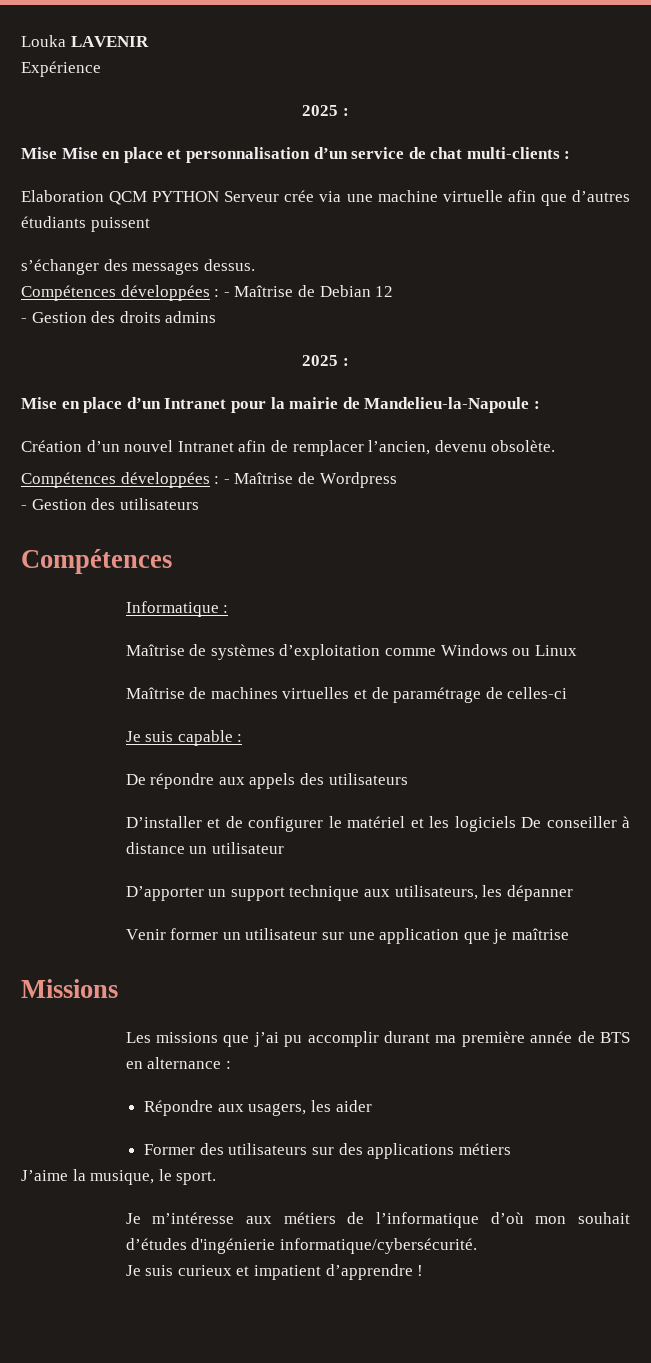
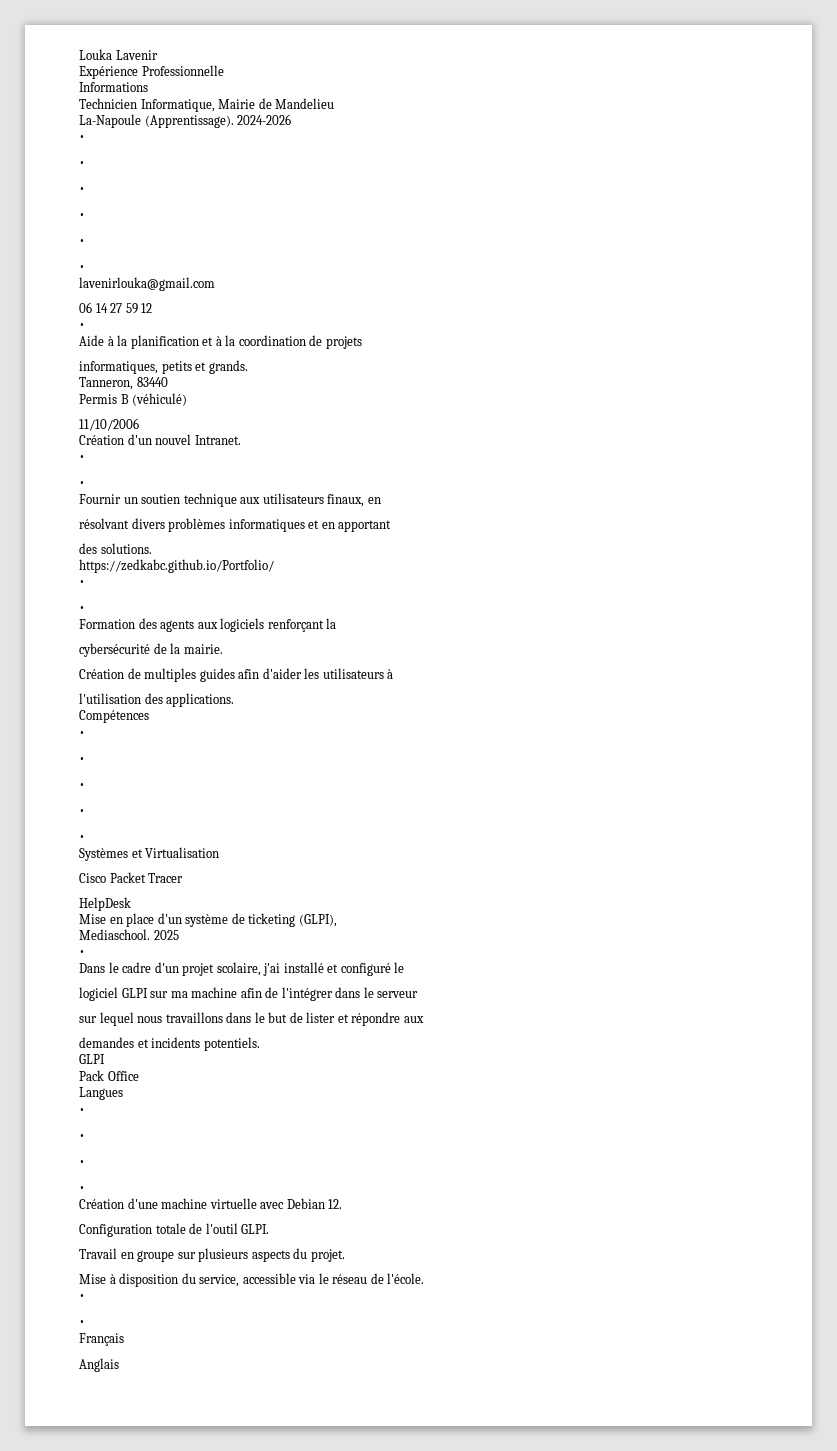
- Louka LAVENIR
+ Louka Lavenir
- Expérience
- 2025 :
- Mise Mise en place et personnalisation d’un service de chat multi-clients :
- Elaboration QCM PYTHON Serveur crée via une machine virtuelle afin que d’autres étudiants puissent
- s’échanger des messages dessus.
- Compétences développées : - Maîtrise de Debian 12
- - Gestion des droits admins
- 2025 :
- Mise en place d’un Intranet pour la mairie de Mandelieu-la-Napoule :
- Création d’un nouvel Intranet afin de remplacer l’ancien, devenu obsolète.
- Compétences développées : - Maîtrise de Wordpress
- - Gestion des utilisateurs
+ Expérience Professionnelle
+ Informations
+ Technicien Informatique, Mairie de Mandelieu
+ La-Napoule (Apprentissage). 2024-2026
+ •
+ •
+ •
+ •
+ •
+ •
+ lavenirlouka@gmail.com
+ 06 14 27 59 12
+ •
+ Aide à la planification et à la coordination de projets
+ informatiques, petits et grands.
+ Tanneron, 83440
+ Permis B (véhiculé)
+ 11/10/2006
+ Création d'un nouvel Intranet.
+ •
+ •
+ Fournir un soutien technique aux utilisateurs finaux, en
+ résolvant divers problèmes informatiques et en apportant
+ des solutions.
+ https://zedkabc.github.io/Portfolio/
+ •
+ •
+ Formation des agents aux logiciels renforçant la
+ cybersécurité de la mairie.
+ Création de multiples guides afin d'aider les utilisateurs à
+ l'utilisation des applications.
  Compétences
- Informatique :
- Maîtrise de systèmes d’exploitation comme Windows ou Linux
- Maîtrise de machines virtuelles et de paramétrage de celles-ci
- Je suis capable :
- De répondre aux appels des utilisateurs
- D’installer et de configurer le matériel et les logiciels De conseiller à distance un utilisateur
- D’apporter un support technique aux utilisateurs, les dépanner
- Venir former un utilisateur sur une application que je maîtrise
- Missions
- Les missions que j’ai pu accomplir durant ma première année de BTS en alternance :
- Répondre aux usagers, les aider
- Former des utilisateurs sur des applications métiers
- J’aime la musique, le sport.
- Je m’intéresse aux métiers de l’informatique d’où mon souhait d’études d'ingénierie informatique/cybersécurité.
- Je suis curieux et impatient d’apprendre !
+ •
+ •
+ •
+ •
+ •
+ Systèmes et Virtualisation
+ Cisco Packet Tracer
+ HelpDesk
+ Mise en place d'un système de ticketing (GLPI),
+ Mediaschool. 2025
+ •
+ Dans le cadre d'un projet scolaire, j'ai installé et configuré le
+ logiciel GLPI sur ma machine afin de l'intégrer dans le serveur
+ sur lequel nous travaillons dans le but de lister et répondre aux
+ demandes et incidents potentiels.
+ GLPI
+ Pack Office
+ Langues
+ •
+ •
+ •
+ •
+ Création d'une machine virtuelle avec Debian 12.
+ Configuration totale de l'outil GLPI.
+ Travail en groupe sur plusieurs aspects du projet.
+ Mise à disposition du service, accessible via le réseau de l'école.
+ •
+ •
+ Français
+ Anglais

